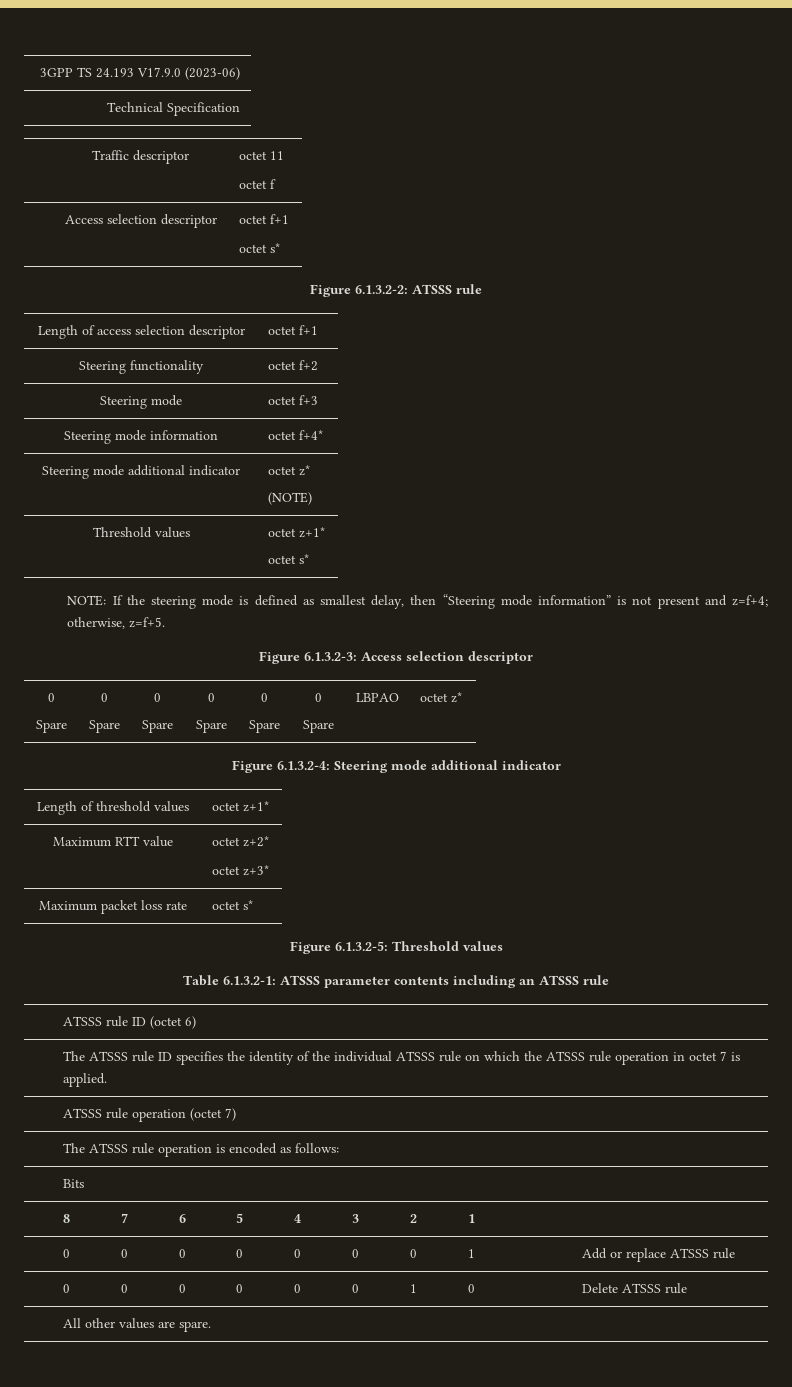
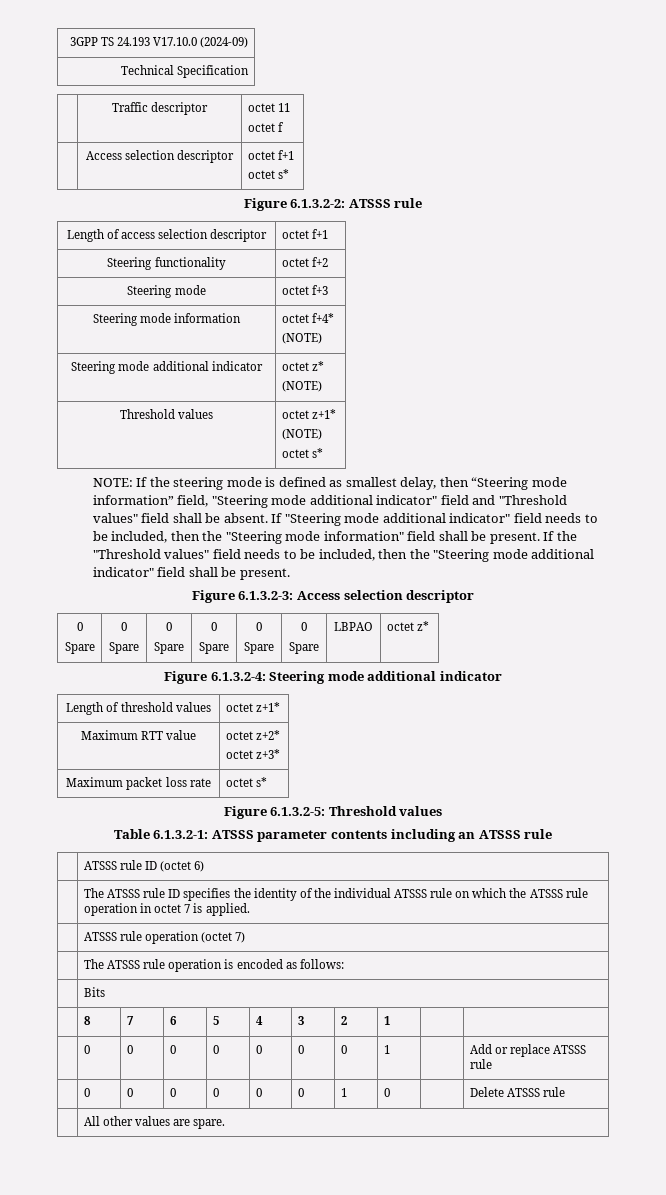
- 3GPP TS 24.193 V17.9.0 (2023-06)
+ 3GPP TS 24.193 V17.10.0 (2024-09)
  Steering mode information | octet f+4*
+ (NOTE)
  Threshold values | octet z+1*
+ (NOTE)
- NOTE: If the steering mode is defined as smallest delay, then “Steering mode information” is not present and z=f+4; otherwise, z=f+5.
+ NOTE: If the steering mode is defined as smallest delay, then “Steering mode information” field, "Steering mode additional indicator" field and "Threshold values" field shall be absent. If "Steering mode additional indicator" field needs to be included, then the "Steering mode information" field shall be present. If the "Threshold values" field needs to be included, then the "Steering mode additional indicator" field shall be present.

